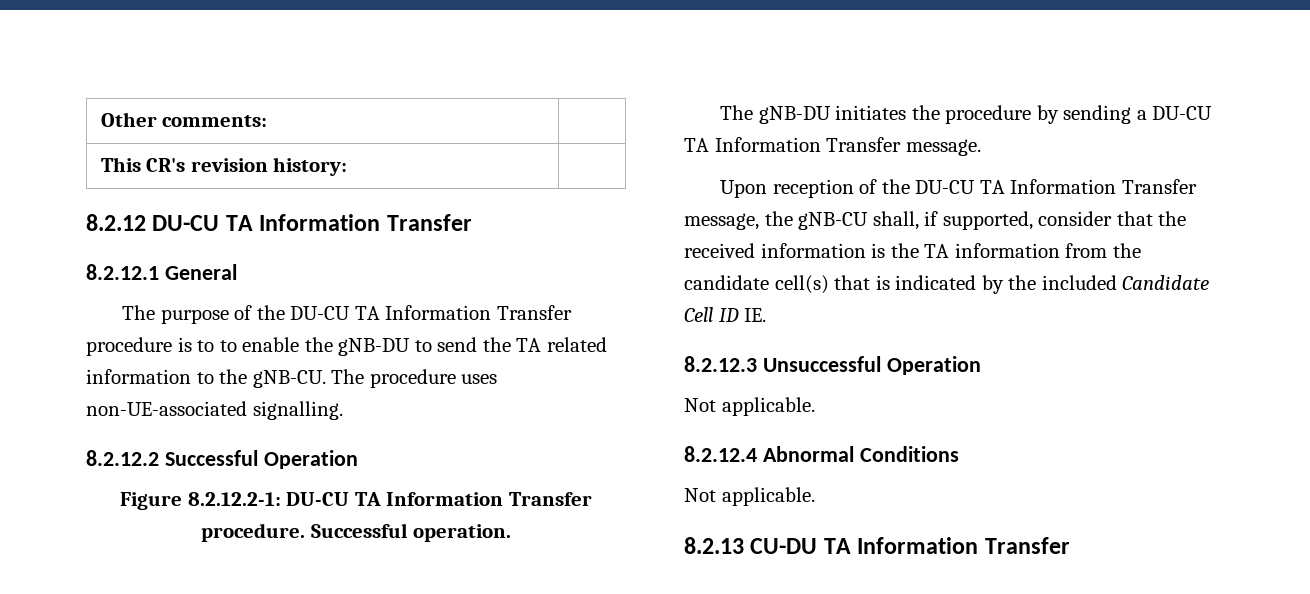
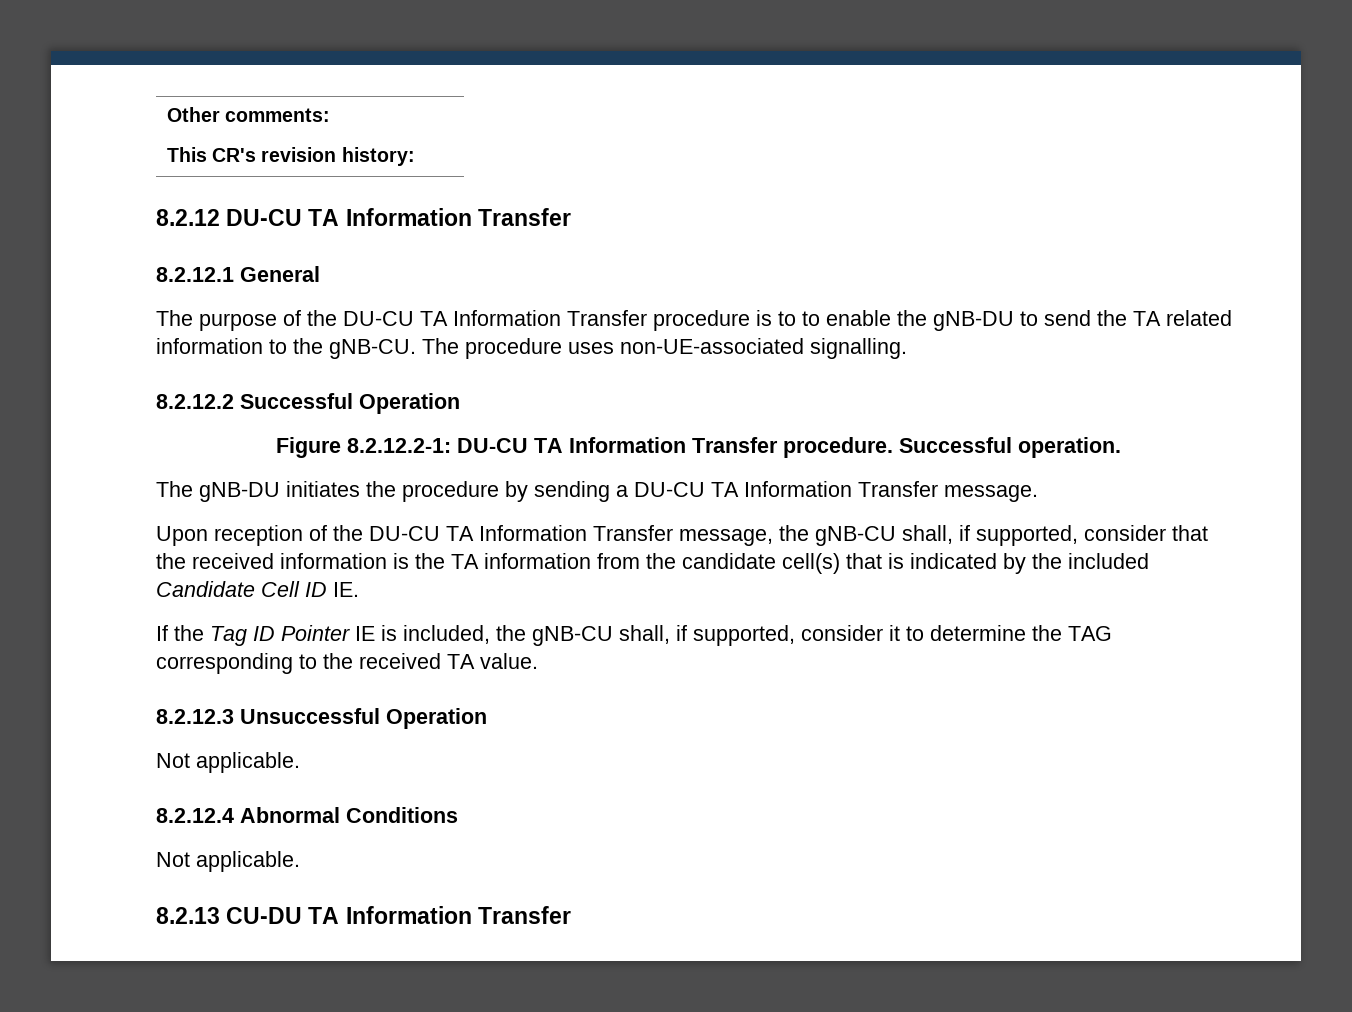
+ If the Tag ID Pointer IE is included, the gNB-CU shall, if supported, consider it to determine the TAG corresponding to the received TA value.

